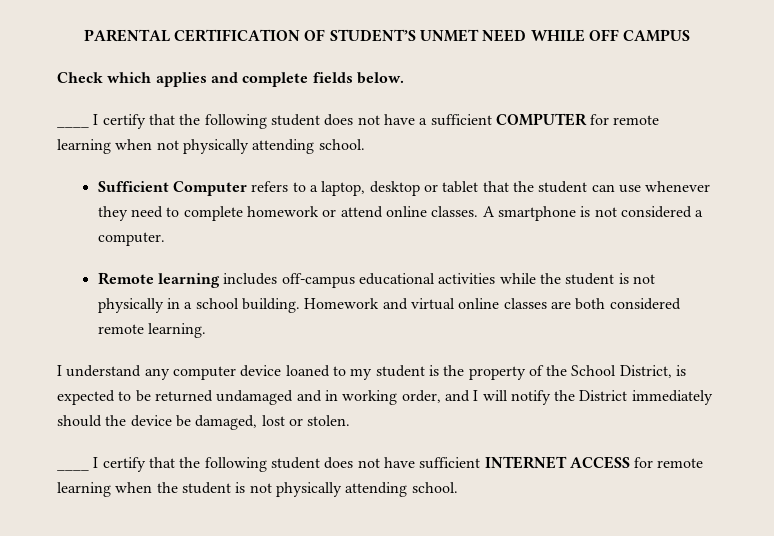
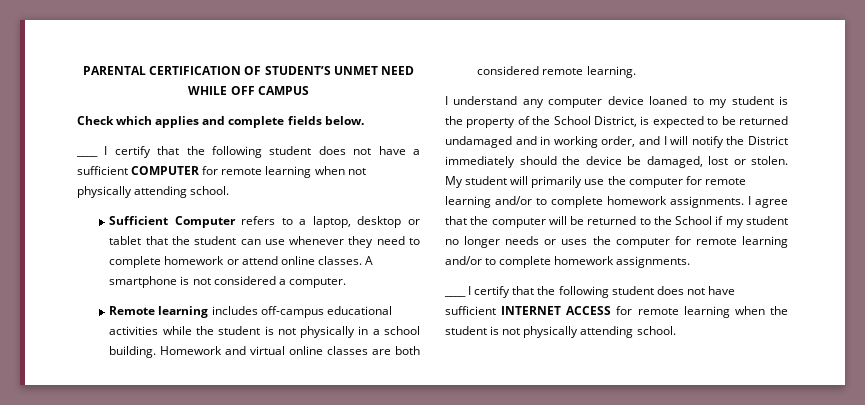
+ My student will primarily use the computer for remote learning and/or to complete homework assignments. I agree that the computer will be returned to the School if my student no longer needs or uses the computer for remote learning and/or to complete homework assignments.

